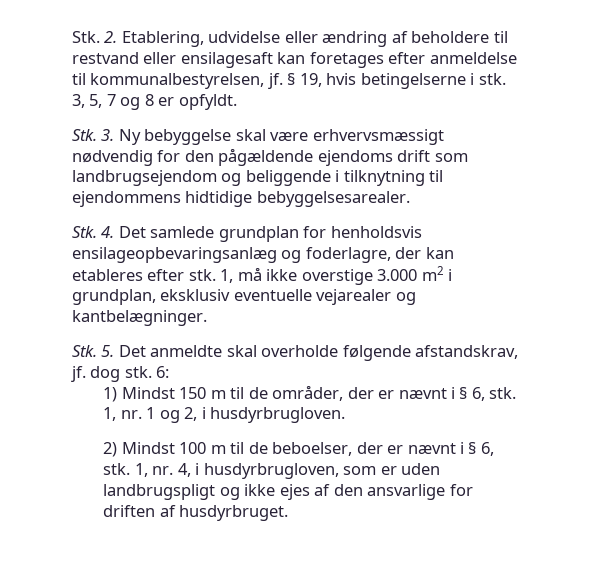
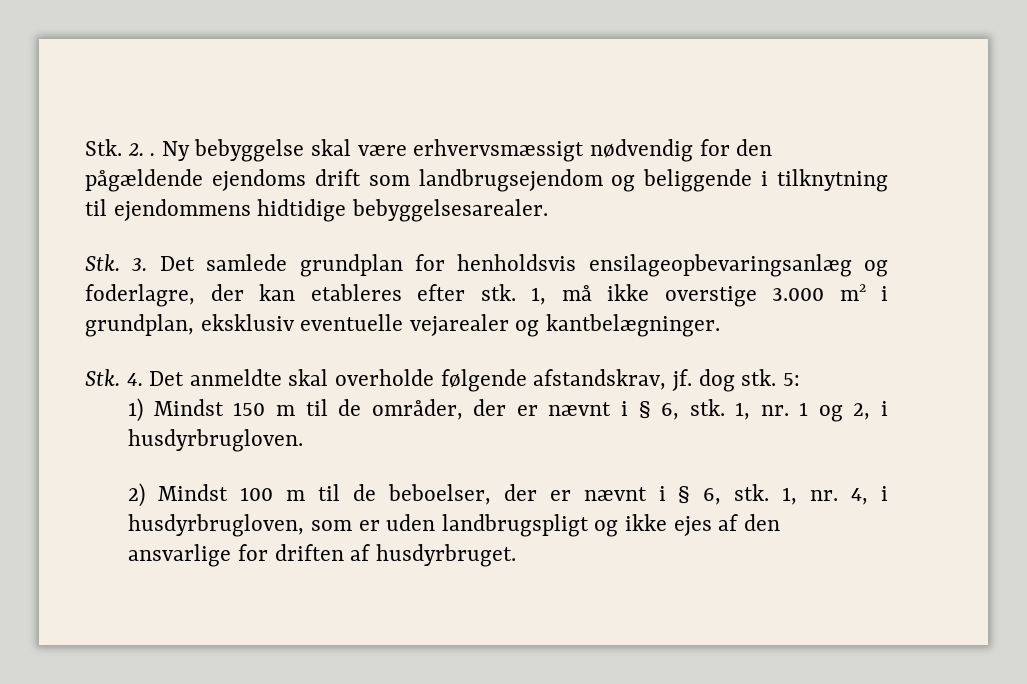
- Stk. 2. Etablering, udvidelse eller ændring af beholdere til restvand eller ensilagesaft kan foretages efter anmeldelse til kommunalbestyrelsen, jf. § 19, hvis betingelserne i stk. 3, 5, 7 og 8 er opfyldt.
- Stk. 3. Ny bebyggelse skal være erhvervsmæssigt nødvendig for den pågældende ejendoms drift som landbrugsejendom og beliggende i tilknytning til ejendommens hidtidige bebyggelsesarealer.
+ Stk. 2. . Ny bebyggelse skal være erhvervsmæssigt nødvendig for den pågældende ejendoms drift som landbrugsejendom og beliggende i tilknytning til ejendommens hidtidige bebyggelsesarealer.
- Stk. 4. Det samlede grundplan for henholdsvis ensilageopbevaringsanlæg og foderlagre, der kan etableres efter stk.
+ Stk. 3. Det samlede grundplan for henholdsvis ensilageopbevaringsanlæg og foderlagre, der kan etableres efter stk.
- Stk. 5. Det anmeldte skal overholde følgende afstandskrav, jf. dog stk.
+ Stk. 4. Det anmeldte skal overholde følgende afstandskrav, jf. dog stk.
- 6:
+ 5:

